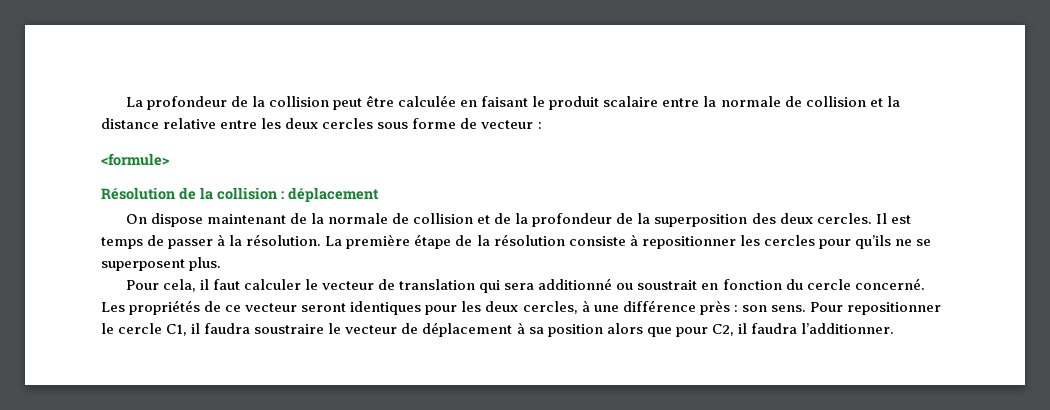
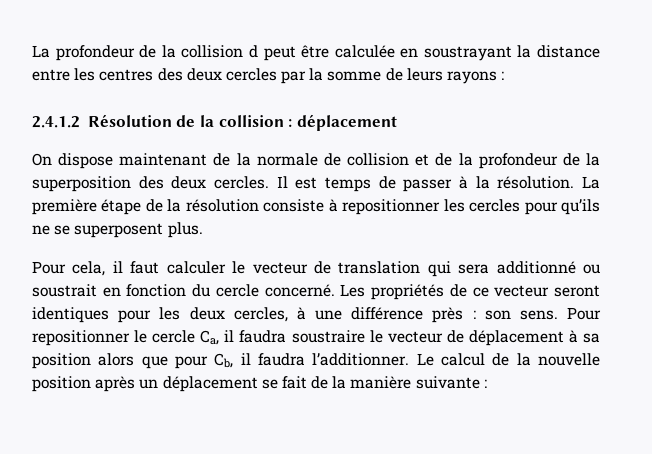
- La profondeur de la collision peut être calculée en faisant le produit scalaire entre la normale de collision et la distance relative entre les deux cercles sous forme de vecteur :
+ La profondeur de la collision d peut être calculée en soustrayant la distance entre les centres des deux cercles par la somme de leurs rayons :
- <formule>
- Résolution de la collision : déplacement
+ 2.4.1.2 Résolution de la collision : déplacement
- Pour repositionner le cercle C1, il faudra soustraire le vecteur de déplacement à sa position alors que pour C2, il faudra l’additionner.
+ Pour repositionner le cercle Ca, il faudra soustraire le vecteur de déplacement à sa position alors que pour Cb, il faudra l’additionner.
+ Le calcul de la nouvelle position après un déplacement se fait de la manière suivante :

